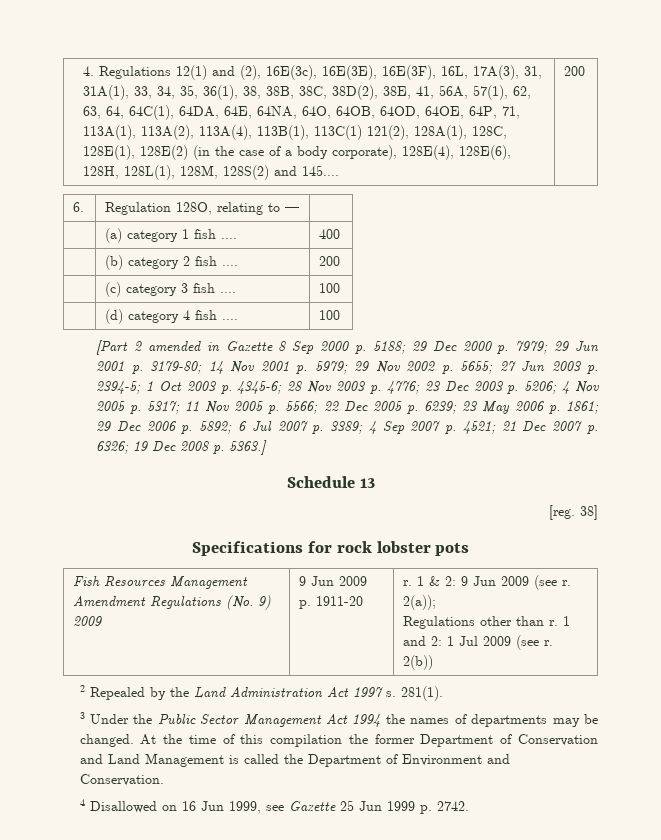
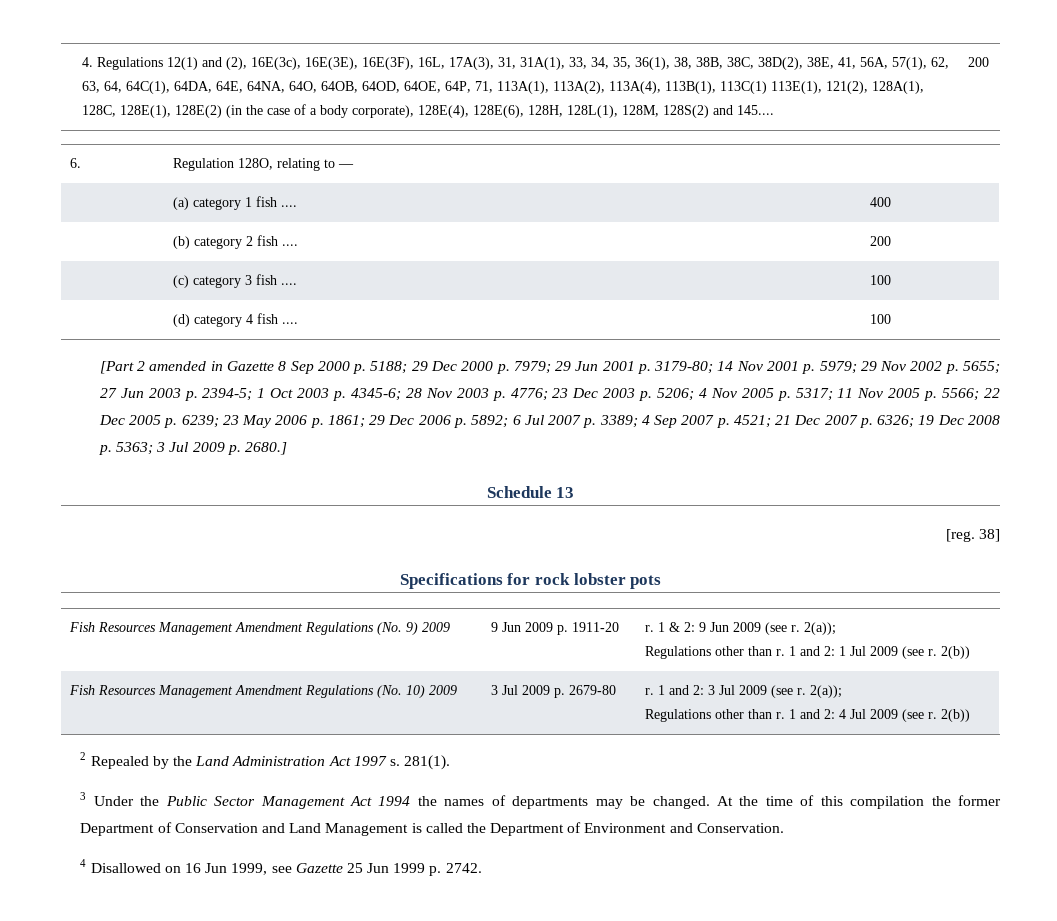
- 4. Regulations 12(1) and (2), 16E(3c), 16E(3E), 16E(3F), 16L, 17A(3), 31, 31A(1), 33, 34, 35, 36(1), 38, 38B, 38C, 38D(2), 38E, 41, 56A, 57(1), 62, 63, 64, 64C(1), 64DA, 64E, 64NA, 64O, 64OB, 64OD, 64OE, 64P, 71, 113A(1), 113A(2), 113A(4), 113B(1), 113C(1) 121(2), 128A(1), 128C, 128E(1), 128E(2) (in the case of a body corporate), 128E(4), 128E(6), 128H, 128L(1), 128M, 128S(2) and 145....
+ 4. Regulations 12(1) and (2), 16E(3c), 16E(3E), 16E(3F), 16L, 17A(3), 31, 31A(1), 33, 34, 35, 36(1), 38, 38B, 38C, 38D(2), 38E, 41, 56A, 57(1), 62, 63, 64, 64C(1), 64DA, 64E, 64NA, 64O, 64OB, 64OD, 64OE, 64P, 71, 113A(1), 113A(2), 113A(4), 113B(1), 113C(1) 113E(1), 121(2), 128A(1), 128C, 128E(1), 128E(2) (in the case of a body corporate), 128E(4), 128E(6), 128H, 128L(1), 128M, 128S(2) and 145....
- 19 Dec 2008 p. 5363.]
+ 19 Dec 2008 p. 5363; 3 Jul 2009 p. 2680.]
+ Fish Resources Management Amendment Regulations (No. 10) 2009 | 3 Jul 2009 p. 2679-80 | r. 1 and 2: 3 Jul 2009 (see r. 2(a));
+ Regulations other than r. 1 and 2: 4 Jul 2009 (see r. 2(b))

